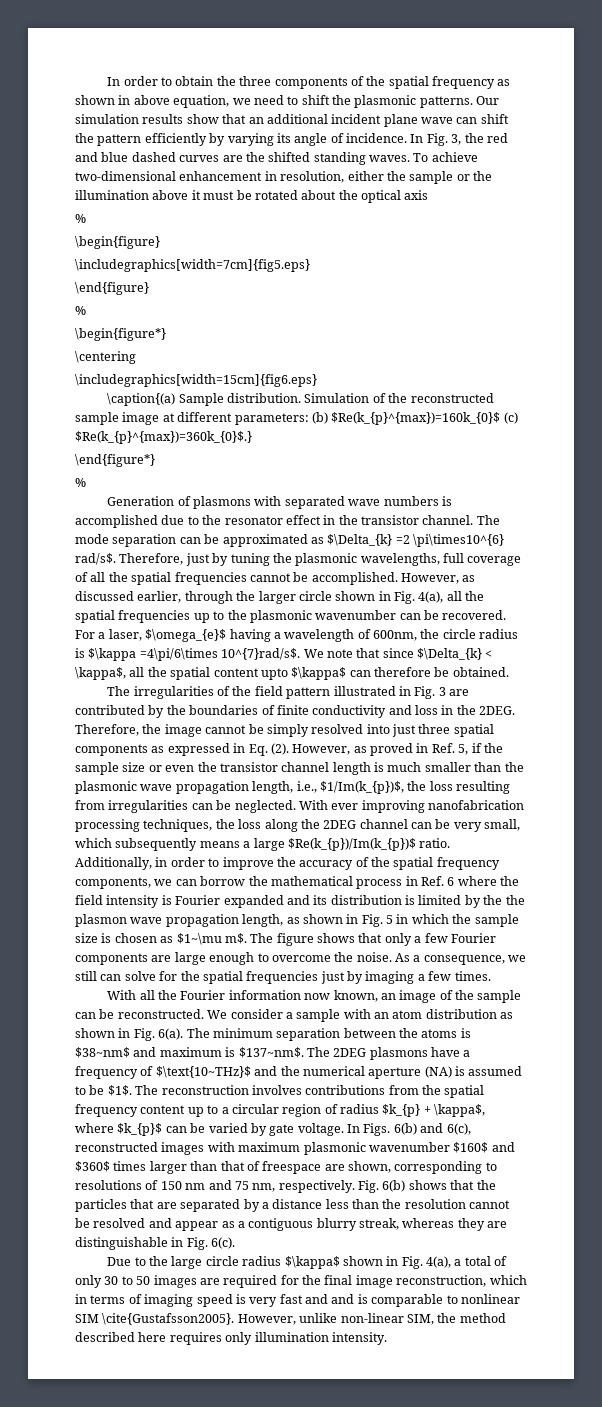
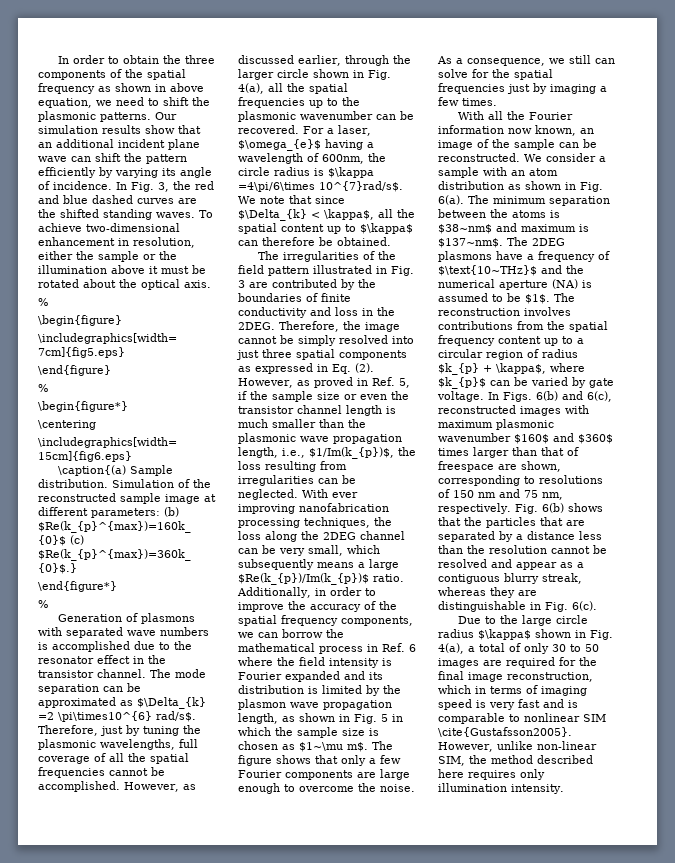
- To achieve two-dimensional enhancement in resolution, either the sample or the illumination above it must be rotated about the optical axis
+ To achieve two-dimensional enhancement in resolution, either the sample or the illumination above it must be rotated about the optical axis.
- We note that since $\Delta_{k} < \kappa$, all the spatial content upto $\kappa$ can therefore be obtained.
+ We note that since $\Delta_{k} < \kappa$, all the spatial content up to $\kappa$ can therefore be obtained.
- Additionally, in order to improve the accuracy of the spatial frequency components, we can borrow the mathematical process in Ref. 6 where the field intensity is Fourier expanded and its distribution is limited by the the plasmon wave propagation length, as shown in Fig. 5 in which the sample size is chosen as $1~\mu m$.
+ Additionally, in order to improve the accuracy of the spatial frequency components, we can borrow the mathematical process in Ref. 6 where the field intensity is Fourier expanded and its distribution is limited by the plasmon wave propagation length, as shown in Fig. 5 in which the sample size is chosen as $1~\mu m$.
- Due to the large circle radius $\kappa$ shown in Fig. 4(a), a total of only 30 to 50 images are required for the final image reconstruction, which in terms of imaging speed is very fast and and is comparable to nonlinear SIM \cite{Gustafsson2005}.
+ Due to the large circle radius $\kappa$ shown in Fig. 4(a), a total of only 30 to 50 images are required for the final image reconstruction, which in terms of imaging speed is very fast and is comparable to nonlinear SIM \cite{Gustafsson2005}.

